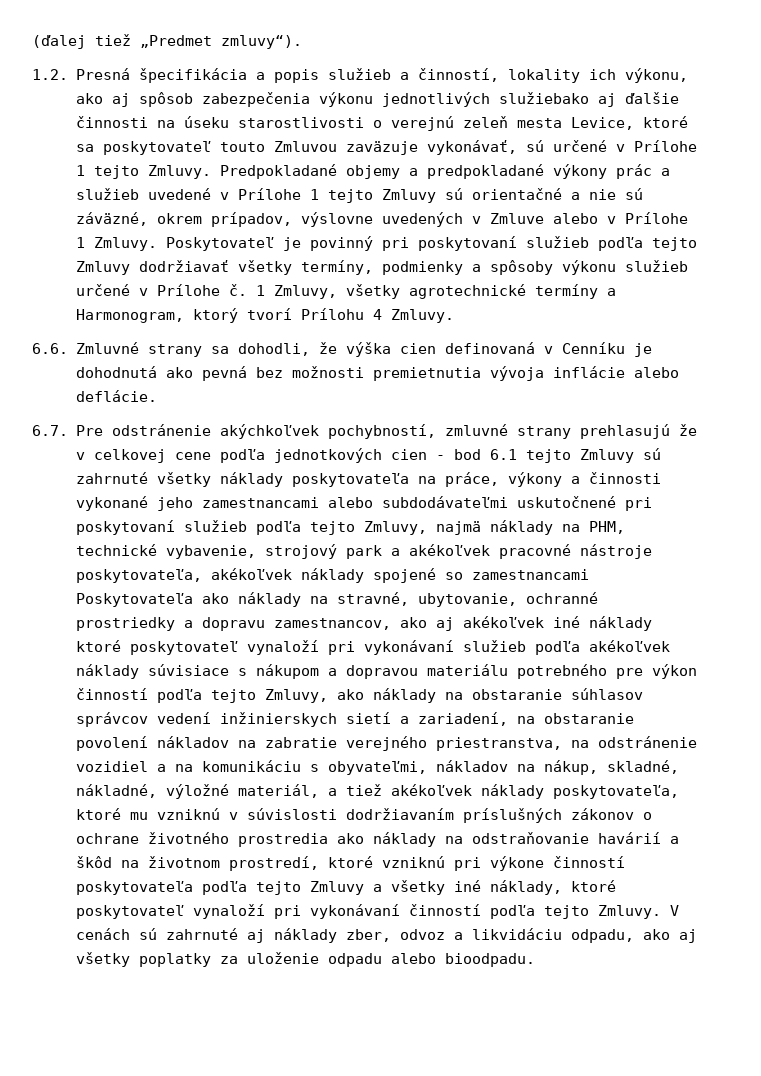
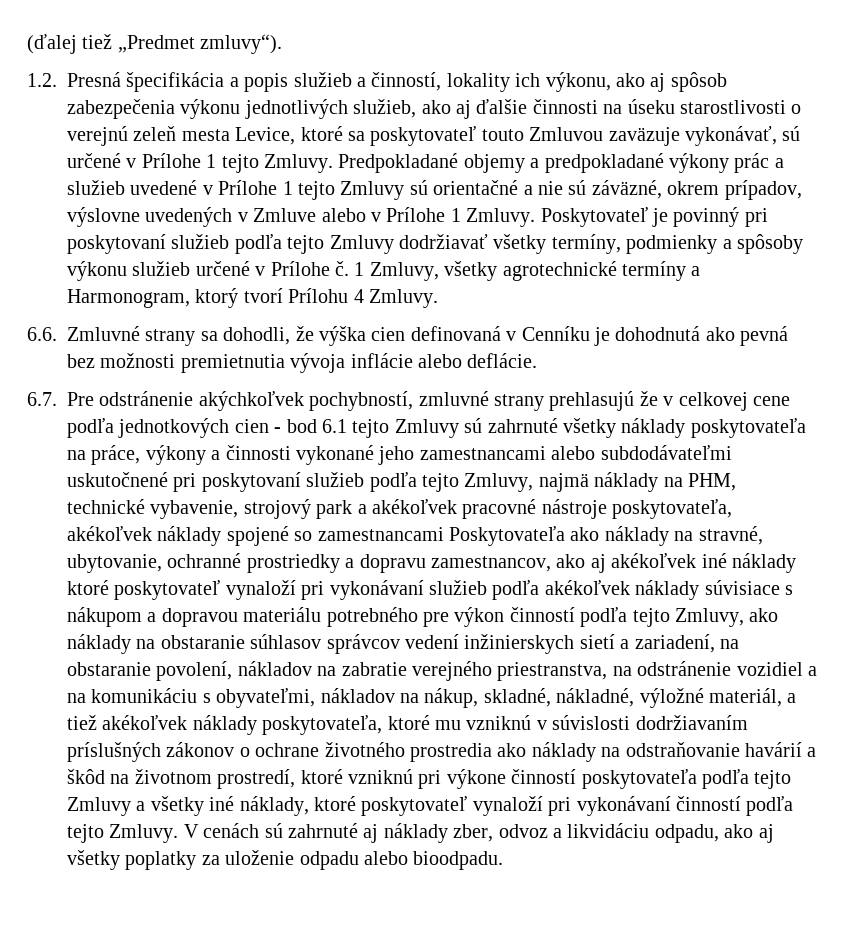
- 1.2. Presná špecifikácia a popis služieb a činností, lokality ich výkonu, ako aj spôsob zabezpečenia výkonu jednotlivých služiebako aj ďalšie činnosti na úseku starostlivosti o verejnú zeleň mesta Levice, ktoré sa poskytovateľ touto Zmluvou zaväzuje vykonávať, sú určené v Prílohe 1 tejto Zmluvy.
+ 1.2. Presná špecifikácia a popis služieb a činností, lokality ich výkonu, ako aj spôsob zabezpečenia výkonu jednotlivých služieb, ako aj ďalšie činnosti na úseku starostlivosti o verejnú zeleň mesta Levice, ktoré sa poskytovateľ touto Zmluvou zaväzuje vykonávať, sú určené v Prílohe 1 tejto Zmluvy.
- 6.7. Pre odstránenie akýchkoľvek pochybností, zmluvné strany prehlasujú že v celkovej cene podľa jednotkových cien - bod 6.1 tejto Zmluvy sú zahrnuté všetky náklady poskytovateľa na práce, výkony a činnosti vykonané jeho zamestnancami alebo subdodávateľmi uskutočnené pri poskytovaní služieb podľa tejto Zmluvy, najmä náklady na PHM, technické vybavenie, strojový park a akékoľvek pracovné nástroje poskytovateľa, akékoľvek náklady spojené so zamestnancami Poskytovateľa ako náklady na stravné, ubytovanie, ochranné prostriedky a dopravu zamestnancov, ako aj akékoľvek iné náklady ktoré poskytovateľ vynaloží pri vykonávaní služieb podľa akékoľvek náklady súvisiace s nákupom a dopravou materiálu potrebného pre výkon činností podľa tejto Zmluvy, ako náklady na obstaranie súhlasov správcov vedení inžinierskych sietí a zariadení, na obstaranie povolení nákladov na zabratie verejného priestranstva, na odstránenie vozidiel a na komunikáciu s obyvateľmi, nákladov na nákup, skladné, nákladné, výložné materiál, a tiež akékoľvek náklady poskytovateľa, ktoré mu vzniknú v súvislosti dodržiavaním príslušných zákonov o ochrane životného prostredia ako náklady na odstraňovanie havárií a škôd na životnom prostredí, ktoré vzniknú pri výkone činností poskytovateľa podľa tejto Zmluvy a všetky iné náklady, ktoré poskytovateľ vynaloží pri vykonávaní činností podľa tejto Zmluvy.
+ 6.7. Pre odstránenie akýchkoľvek pochybností, zmluvné strany prehlasujú že v celkovej cene podľa jednotkových cien - bod 6.1 tejto Zmluvy sú zahrnuté všetky náklady poskytovateľa na práce, výkony a činnosti vykonané jeho zamestnancami alebo subdodávateľmi uskutočnené pri poskytovaní služieb podľa tejto Zmluvy, najmä náklady na PHM, technické vybavenie, strojový park a akékoľvek pracovné nástroje poskytovateľa, akékoľvek náklady spojené so zamestnancami Poskytovateľa ako náklady na stravné, ubytovanie, ochranné prostriedky a dopravu zamestnancov, ako aj akékoľvek iné náklady ktoré poskytovateľ vynaloží pri vykonávaní služieb podľa akékoľvek náklady súvisiace s nákupom a dopravou materiálu potrebného pre výkon činností podľa tejto Zmluvy, ako náklady na obstaranie súhlasov správcov vedení inžinierskych sietí a zariadení, na obstaranie povolení, nákladov na zabratie verejného priestranstva, na odstránenie vozidiel a na komunikáciu s obyvateľmi, nákladov na nákup, skladné, nákladné, výložné materiál, a tiež akékoľvek náklady poskytovateľa, ktoré mu vzniknú v súvislosti dodržiavaním príslušných zákonov o ochrane životného prostredia ako náklady na odstraňovanie havárií a škôd na životnom prostredí, ktoré vzniknú pri výkone činností poskytovateľa podľa tejto Zmluvy a všetky iné náklady, ktoré poskytovateľ vynaloží pri vykonávaní činností podľa tejto Zmluvy.

